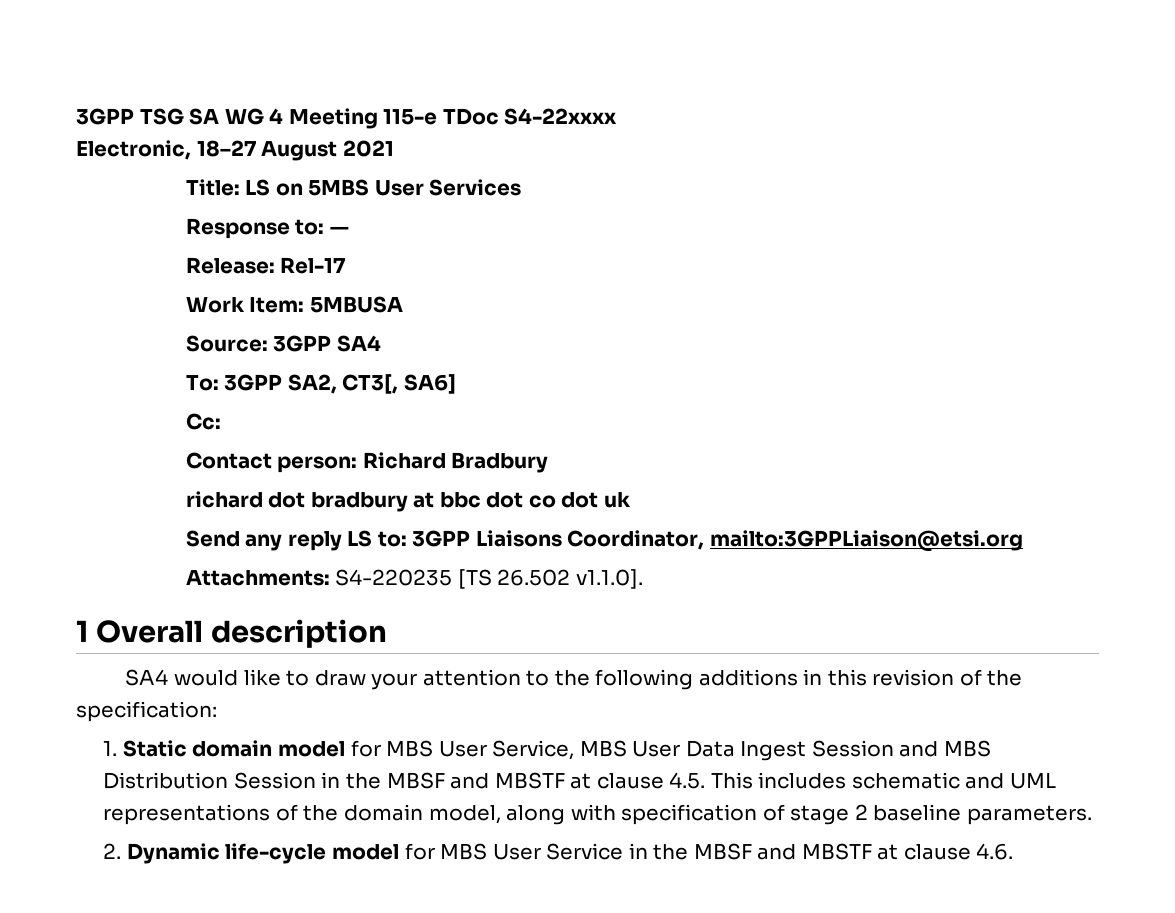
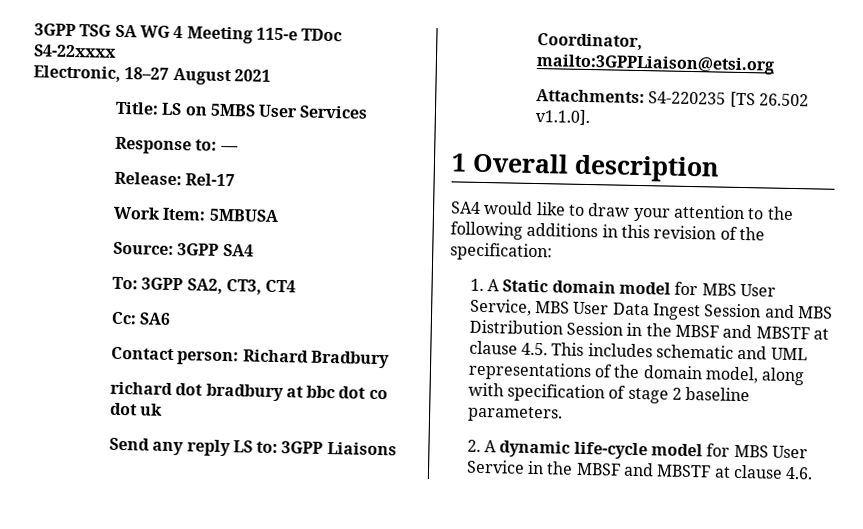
- To: 3GPP SA2, CT3[, SA6]
+ To: 3GPP SA2, CT3, CT4
- Cc:
+ Cc: SA6
- 1. Static domain model for MBS User Service, MBS User Data Ingest Session and MBS Distribution Session in the MBSF and MBSTF at clause 4.5. This includes schematic and UML representations of the domain model, along with specification of stage 2 baseline parameters.
+ 1. A Static domain model for MBS User Service, MBS User Data Ingest Session and MBS Distribution Session in the MBSF and MBSTF at clause 4.5. This includes schematic and UML representations of the domain model, along with specification of stage 2 baseline parameters.
- 2. Dynamic life-cycle model for MBS User Service in the MBSF and MBSTF at clause 4.6.
+ 2. A dynamic life-cycle model for MBS User Service in the MBSF and MBSTF at clause 4.6.

